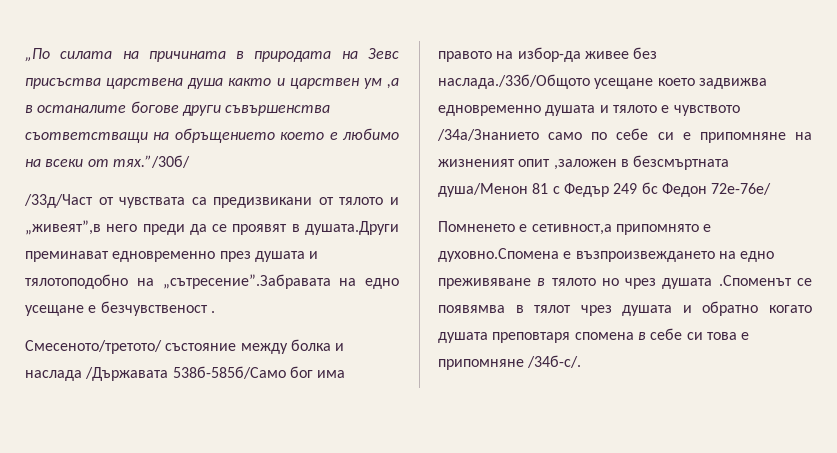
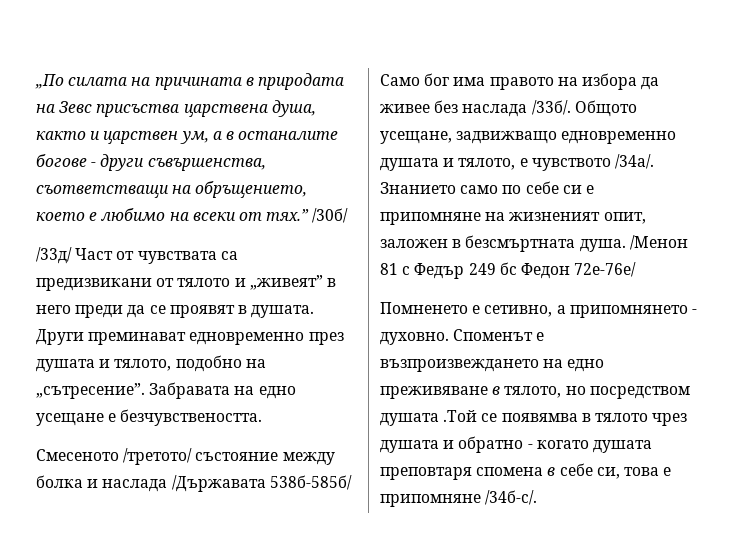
- „По силата на причината в природата на Зевс присъства царствена душа както и царствен ум ,а в останалите богове други съвършенства съответстващи на обръщението което е любимо на всеки от тях.”/30б/
- /33д/Част от чувствата са предизвикани от тялото и „живеят”,в него преди да се проявят в душата.Други преминават едновременно през душата и тялотоподобно на „сътресение”.Забравата на едно усещане е безчувственост .
- Смесеното/третото/ състояние между болка и наслада /Държавата 538б-585б/Само бог има правото на избор-да живее без наслада./33б/Общото усещане което задвижва едновременно душата и тялото е чувството /34а/Знанието само по себе си е припомняне на жизненият опит ,заложен в безсмъртната душа/Менон 81 с Федър 249 бс Федон 72е-76е/
+ „По силата на причината в природата на Зевс присъства царствена душа, както и царствен ум, а в останалите богове - други съвършенства, съответстващи на обръщението, което е любимо на всеки от тях.” /30б/
+ /33д/ Част от чувствата са предизвикани от тялото и „живеят” в него преди да се проявят в душата. Други преминават едновременно през душата и тялото, подобно на „сътресение”. Забравата на едно усещане е безчувствеността.
+ Смесеното /третото/ състояние между болка и наслада /Държавата 538б-585б/ Само бог има правото на избора да живее без наслада /33б/. Общото усещане, задвижващо едновременно душата и тялото, е чувството /34а/. Знанието само по себе си е припомняне на жизненият опит, заложен в безсмъртната душа. /Менон 81 с Федър 249 бс Федон 72е-76е/
- Помненето е сетивност,а припомнято е духовно.Спомена е възпроизвеждането на едно преживяване в тялото но чрез душата .Споменът се появямва в тялот чрез душата и обратно когато душата преповтаря спомена в себе си това е припомняне /34б-с/.
+ Помненето е сетивно, а припомнянето - духовно. Споменът е възпроизвеждането на едно преживяване в тялото, но посредством душата .Той се появямва в тялото чрез душата и обратно - когато душата преповтаря спомена в себе си, това е припомняне /34б-с/.

